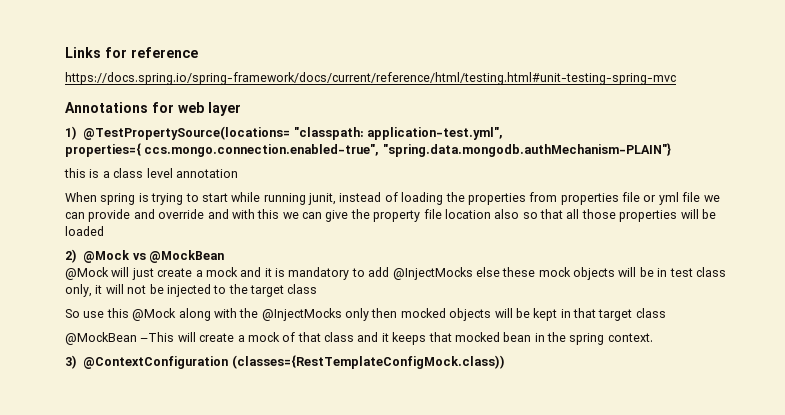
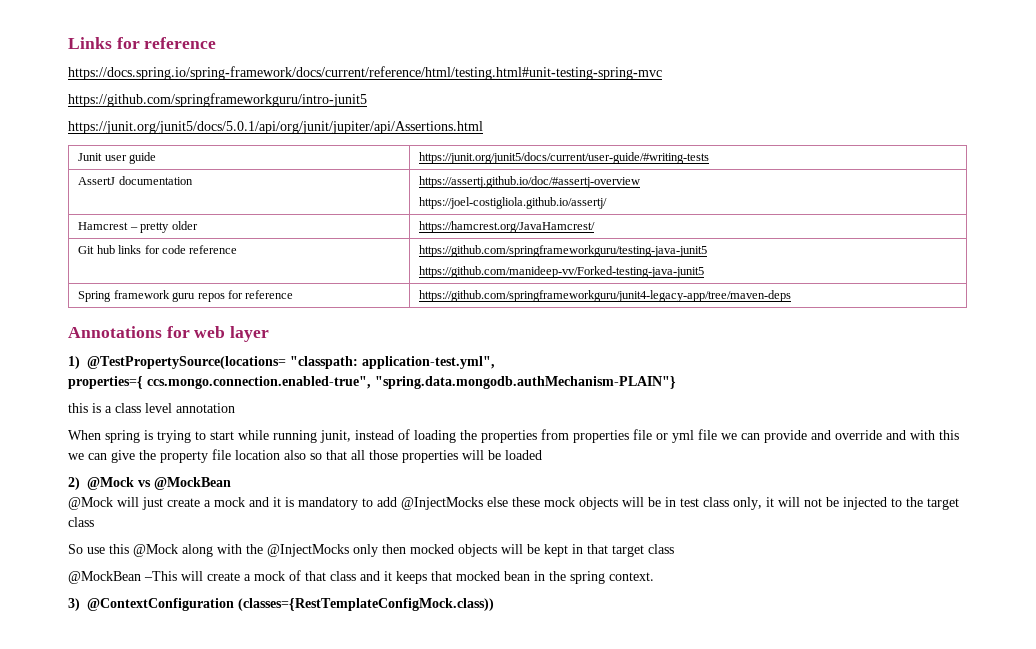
+ https://github.com/springframeworkguru/intro-junit5
+ https://junit.org/junit5/docs/5.0.1/api/org/junit/jupiter/api/Assertions.html
+ Junit user guide | https://junit.org/junit5/docs/current/user-guide/#writing-tests
+ AssertJ documentation | https://assertj.github.io/doc/#assertj-overview
+ https://joel-costigliola.github.io/assertj/
+ Hamcrest – pretty older | https://hamcrest.org/JavaHamcrest/
+ Git hub links for code reference | https://github.com/springframeworkguru/testing-java-junit5
+ https://github.com/manideep-vv/Forked-testing-java-junit5
+ Spring framework guru repos for reference | https://github.com/springframeworkguru/junit4-legacy-app/tree/maven-deps

